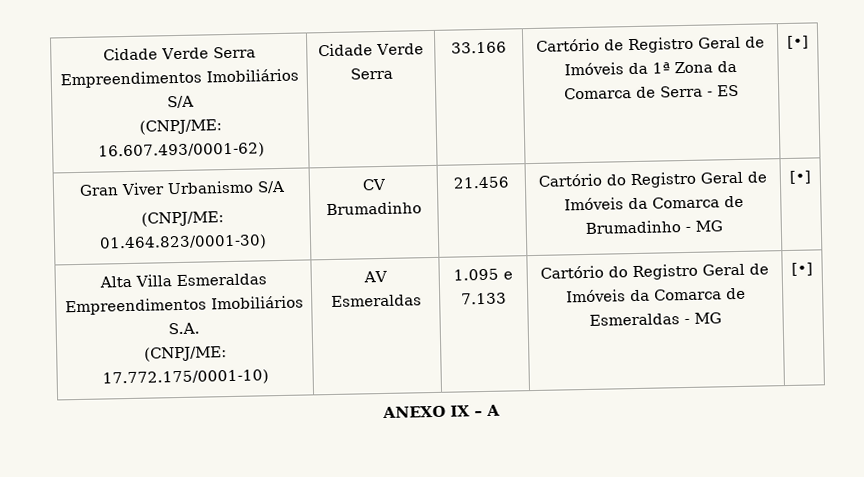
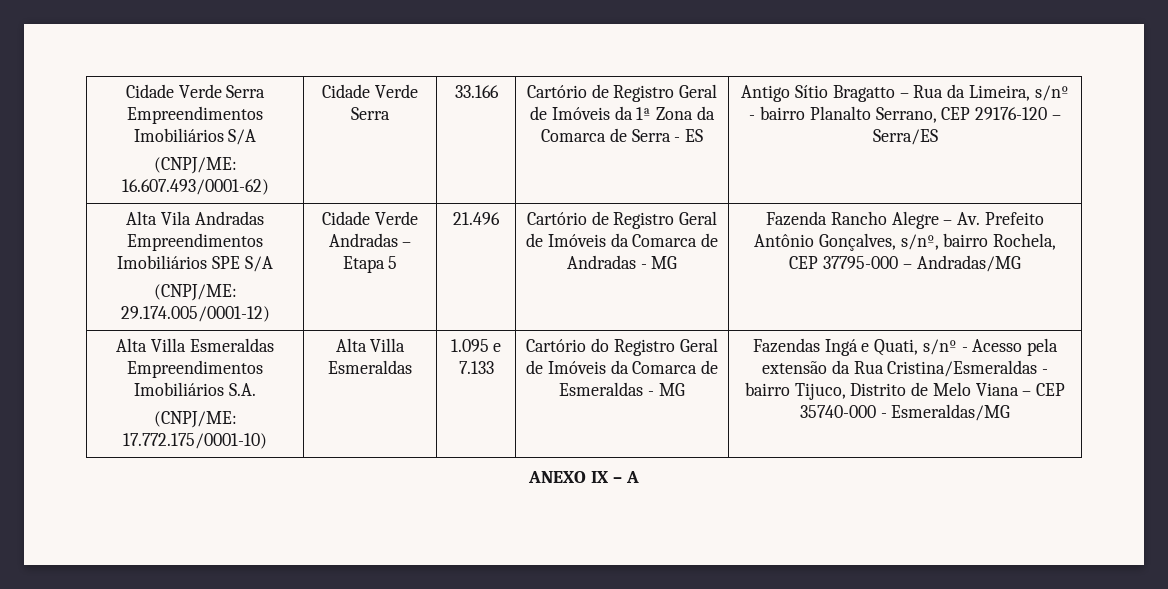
- Cartório de Registro Geral de Imóveis da 1ª Zona da Comarca de Serra - ES | [•]
- Gran Viver Urbanismo S/A
- (CNPJ/ME: 01.464.823/0001-30) | CV Brumadinho | 21.456 | Cartório do Registro Geral de Imóveis da Comarca de Brumadinho - MG | [•]
+ Cartório de Registro Geral de Imóveis da 1ª Zona da Comarca de Serra - ES | Antigo Sítio Bragatto – Rua da Limeira, s/nº - bairro Planalto Serrano, CEP 29176-120 – Serra/ES
+ Alta Vila Andradas Empreendimentos Imobiliários SPE S/A
+ (CNPJ/ME: 29.174.005/0001-12) | Cidade Verde Andradas – Etapa 5 | 21.496 | Cartório de Registro Geral de Imóveis da Comarca de Andradas - MG | Fazenda Rancho Alegre – Av. Prefeito Antônio Gonçalves, s/nº, bairro Rochela, CEP 37795-000 – Andradas/MG
- (CNPJ/ME: 17.772.175/0001-10) | AV Esmeraldas
+ (CNPJ/ME: 17.772.175/0001-10) | Alta Villa Esmeraldas
- Cartório do Registro Geral de Imóveis da Comarca de Esmeraldas - MG | [•]
+ Cartório do Registro Geral de Imóveis da Comarca de Esmeraldas - MG | Fazendas Ingá e Quati, s/nº - Acesso pela extensão da Rua Cristina/Esmeraldas - bairro Tijuco, Distrito de Melo Viana – CEP 35740-000 - Esmeraldas/MG

